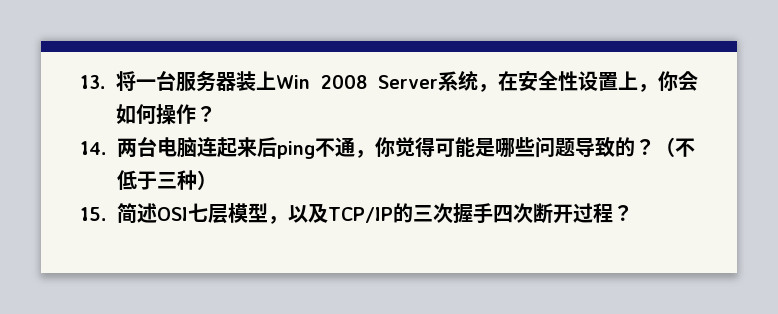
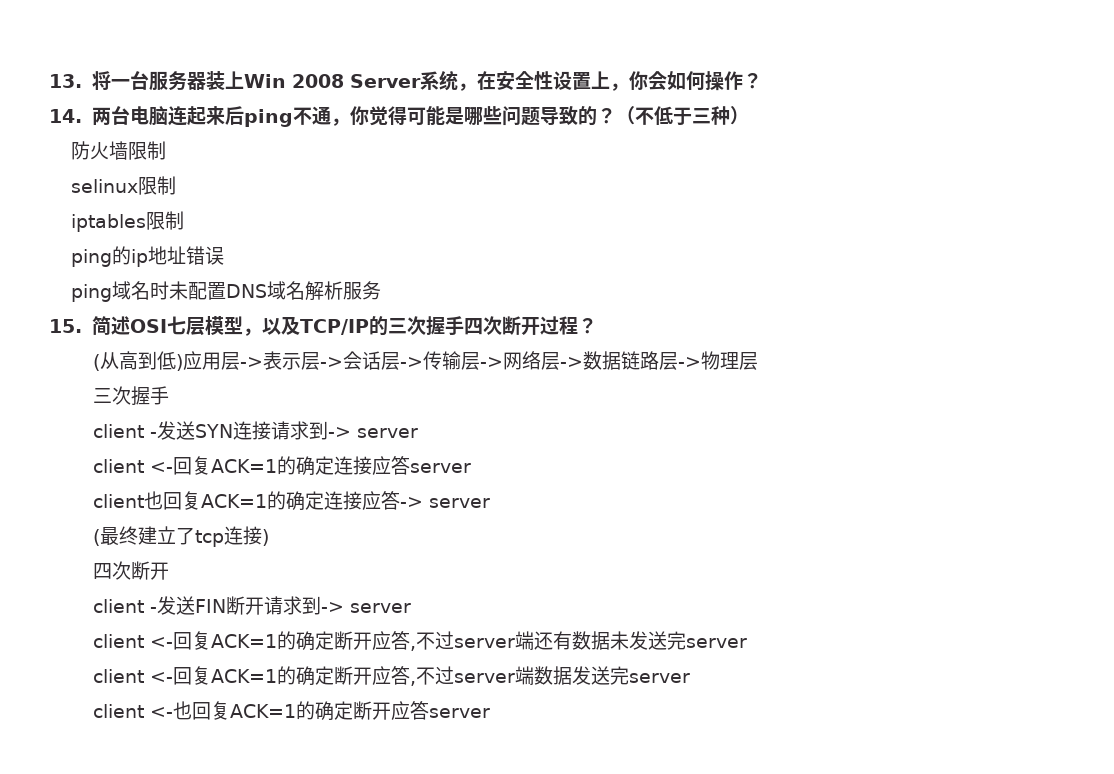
+ 防火墙限制
+ selinux限制
+ iptables限制
+ ping的ip地址错误
+ ping域名时未配置DNS域名解析服务
+ (从高到低)应用层->表示层->会话层->传输层->网络层->数据链路层->物理层
+ 三次握手
+ client -发送SYN连接请求到-> server
+ client <-回复ACK=1的确定连接应答server
+ client也回复ACK=1的确定连接应答-> server
+ (最终建立了tcp连接)
+ 四次断开
+ client -发送FIN断开请求到-> server
+ client <-回复ACK=1的确定断开应答,不过server端还有数据未发送完server
+ client <-回复ACK=1的确定断开应答,不过server端数据发送完server
+ client <-也回复ACK=1的确定断开应答server

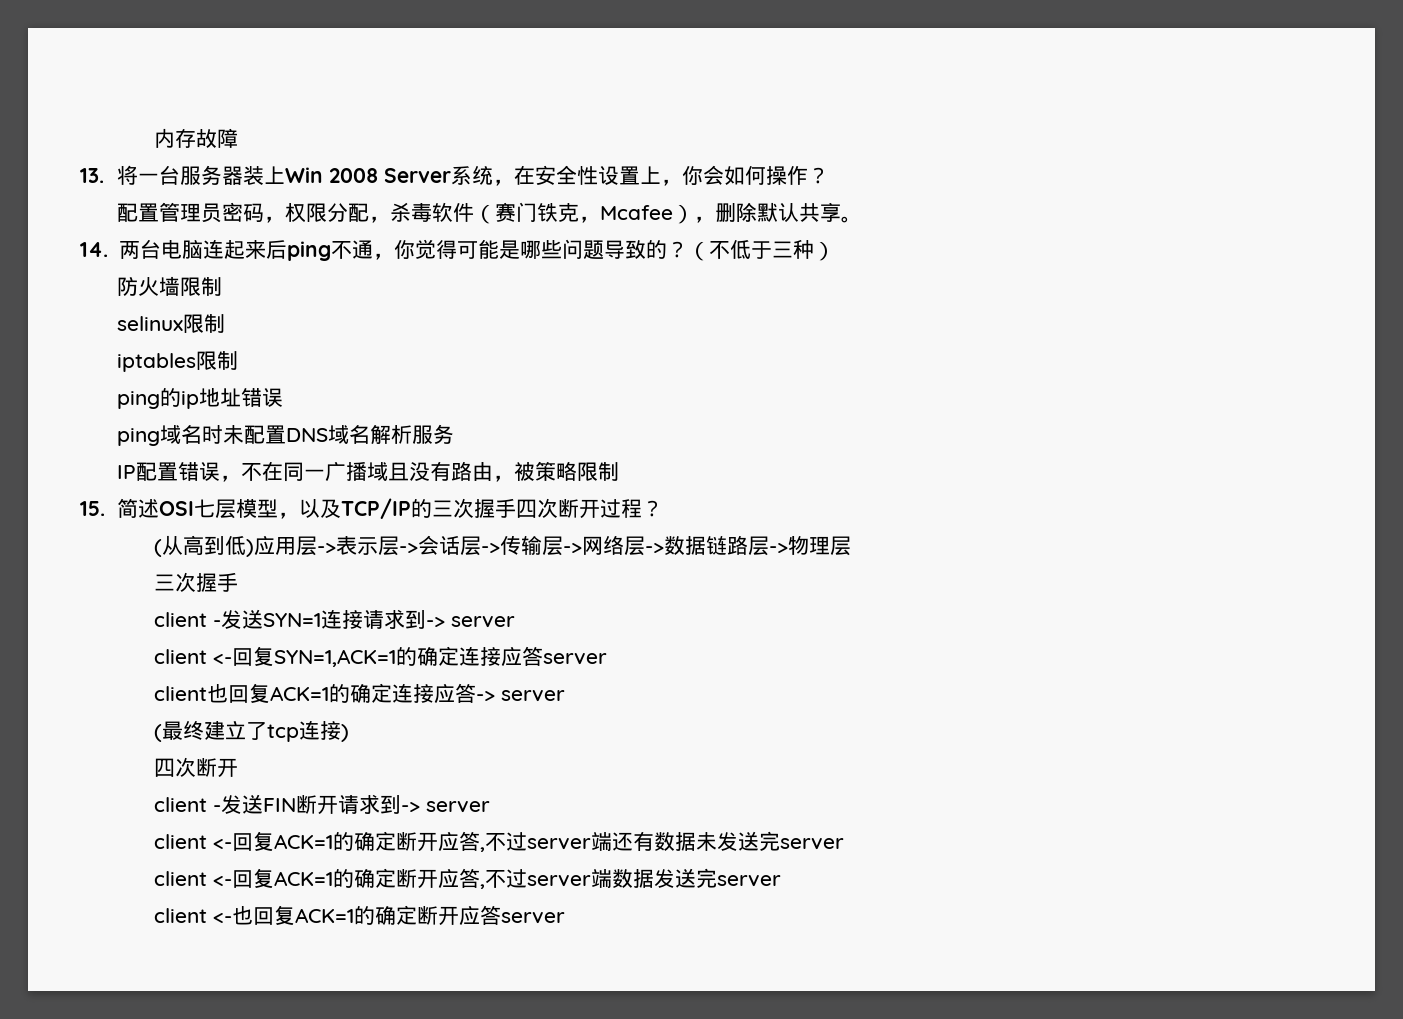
+ 内存故障
+ 配置管理员密码，权限分配，杀毒软件（赛门铁克，Mcafee），删除默认共享。
+ IP配置错误，不在同一广播域且没有路由，被策略限制
- client -发送SYN连接请求到-> server
+ client -发送SYN=1连接请求到-> server
- client <-回复ACK=1的确定连接应答server
+ client <-回复SYN=1,ACK=1的确定连接应答server

